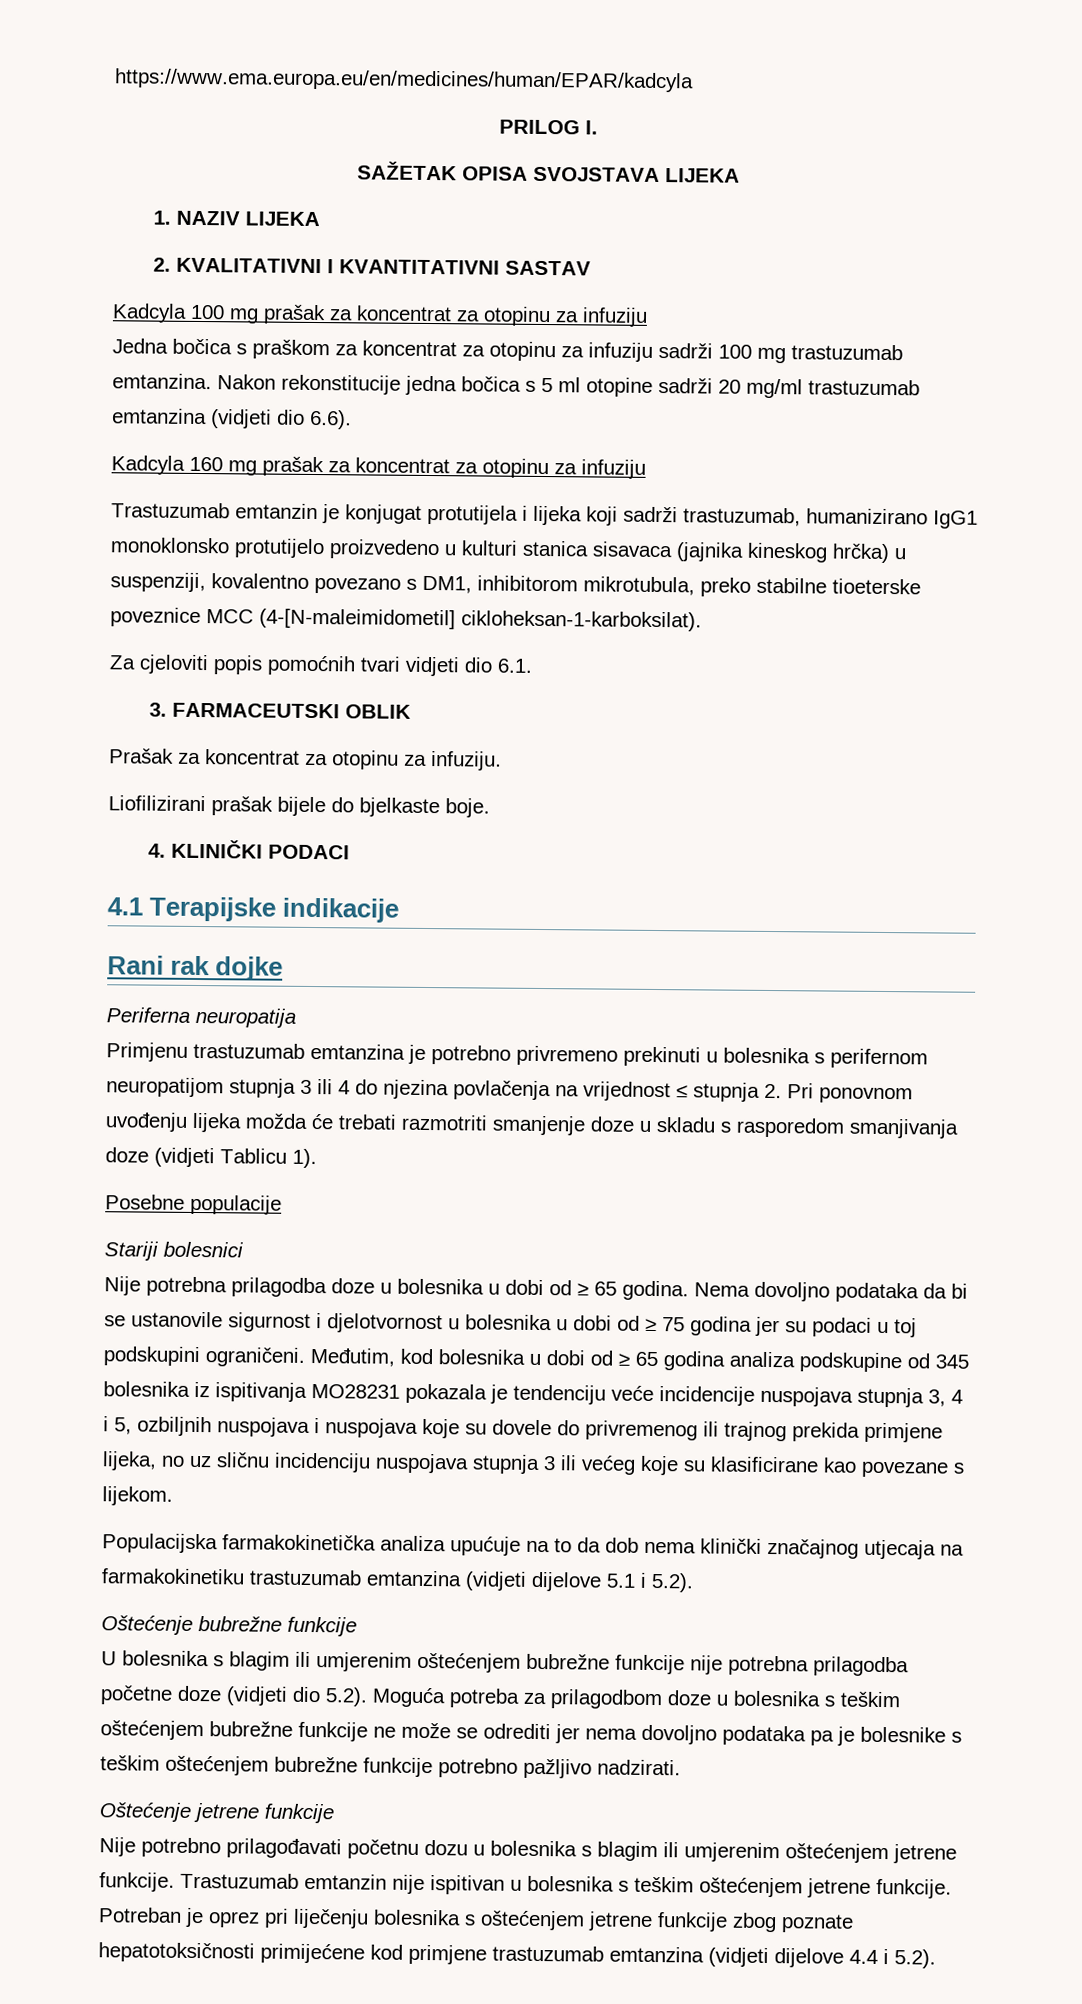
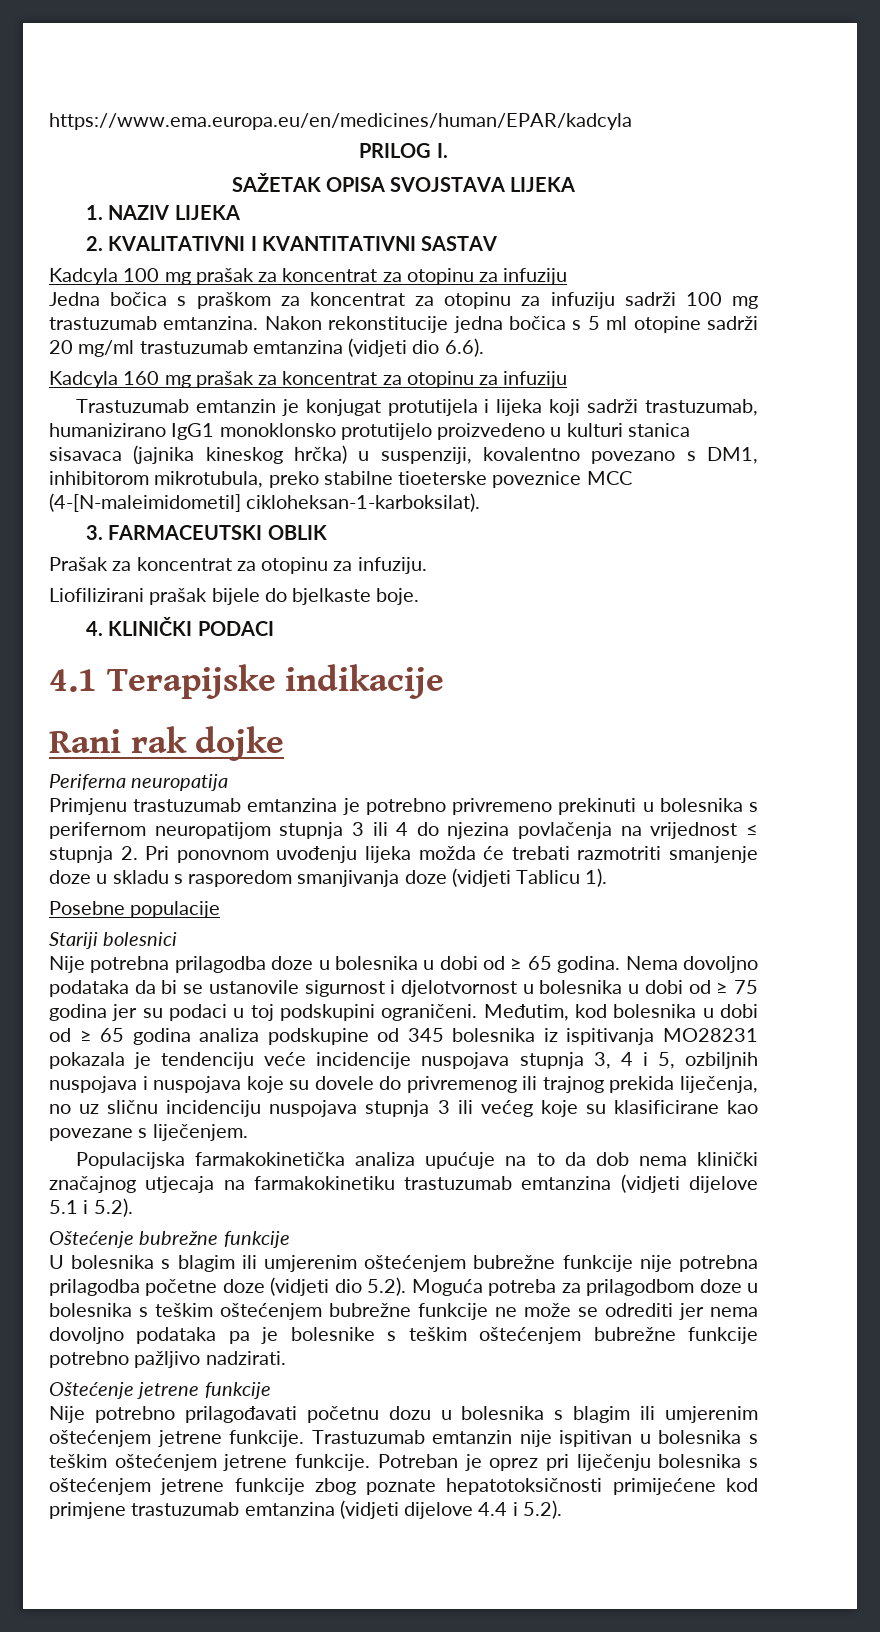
- Za cjeloviti popis pomoćnih tvari vidjeti dio 6.1.
- Međutim, kod bolesnika u dobi od ≥ 65 godina analiza podskupine od 345 bolesnika iz ispitivanja MO28231 pokazala je tendenciju veće incidencije nuspojava stupnja 3, 4 i 5, ozbiljnih nuspojava i nuspojava koje su dovele do privremenog ili trajnog prekida primjene lijeka, no uz sličnu incidenciju nuspojava stupnja 3 ili većeg koje su klasificirane kao povezane s lijekom.
+ Međutim, kod bolesnika u dobi od ≥ 65 godina analiza podskupine od 345 bolesnika iz ispitivanja MO28231 pokazala je tendenciju veće incidencije nuspojava stupnja 3, 4 i 5, ozbiljnih nuspojava i nuspojava koje su dovele do privremenog ili trajnog prekida liječenja, no uz sličnu incidenciju nuspojava stupnja 3 ili većeg koje su klasificirane kao povezane s liječenjem.

